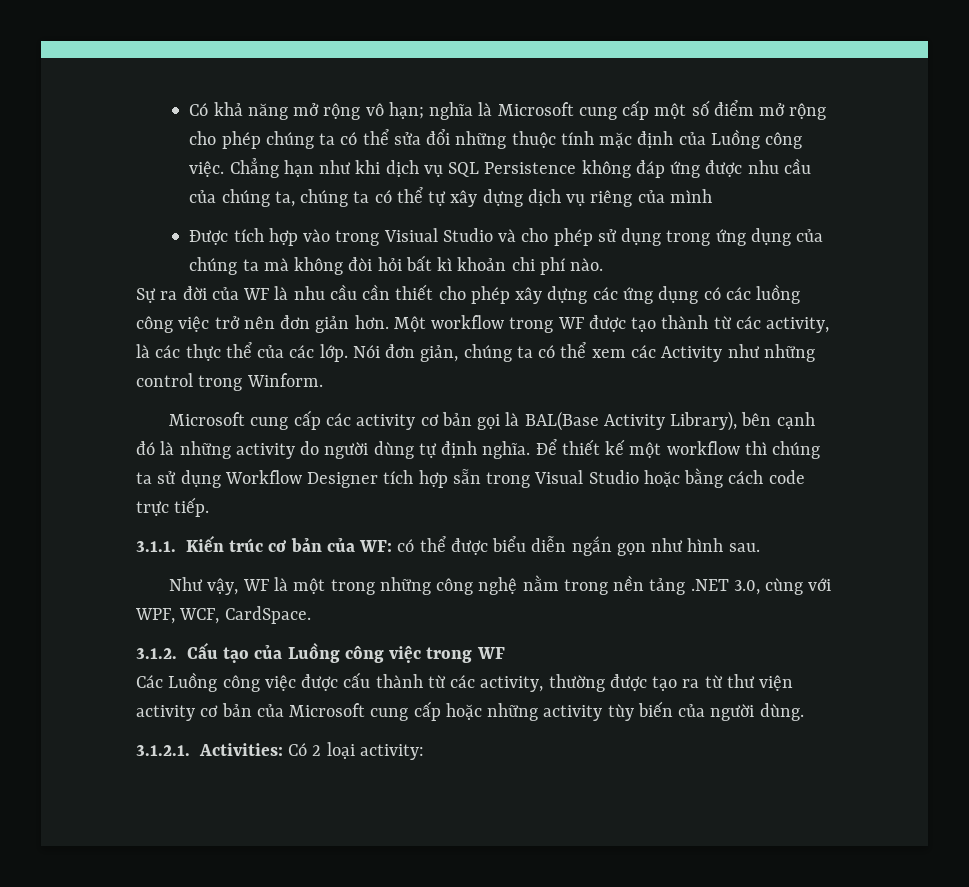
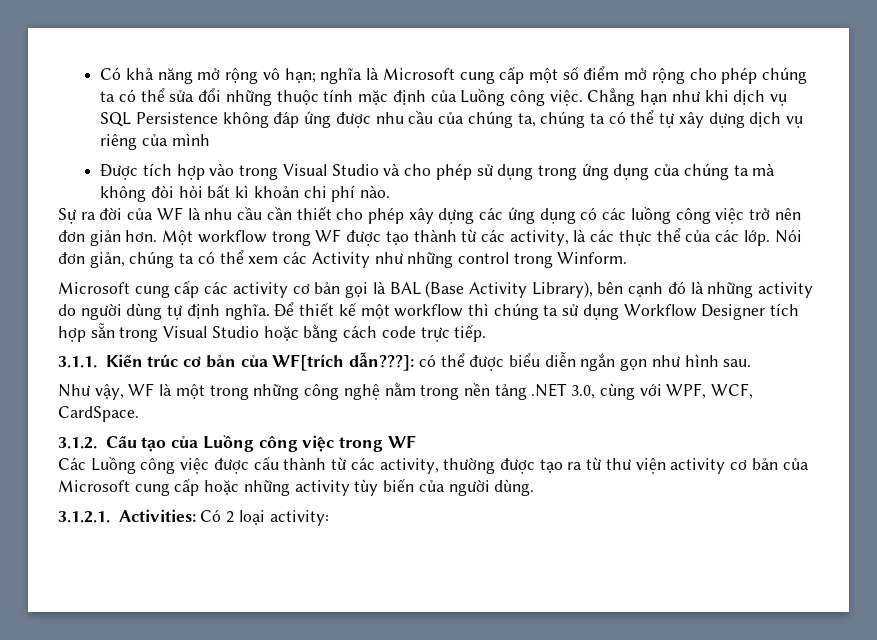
- Được tích hợp vào trong Visiual Studio và cho phép sử dụng trong ứng dụng của chúng ta mà không đòi hỏi bất kì khoản chi phí nào.
+ Được tích hợp vào trong Visual Studio và cho phép sử dụng trong ứng dụng của chúng ta mà không đòi hỏi bất kì khoản chi phí nào.
- Microsoft cung cấp các activity cơ bản gọi là BAL(Base Activity Library), bên cạnh đó là những activity do người dùng tự định nghĩa.
+ Microsoft cung cấp các activity cơ bản gọi là BAL (Base Activity Library), bên cạnh đó là những activity do người dùng tự định nghĩa.
- 3.1.1. Kiến trúc cơ bản của WF: có thể được biểu diễn ngắn gọn như hình sau.
+ 3.1.1. Kiến trúc cơ bản của WF[trích dẫn???]: có thể được biểu diễn ngắn gọn như hình sau.

